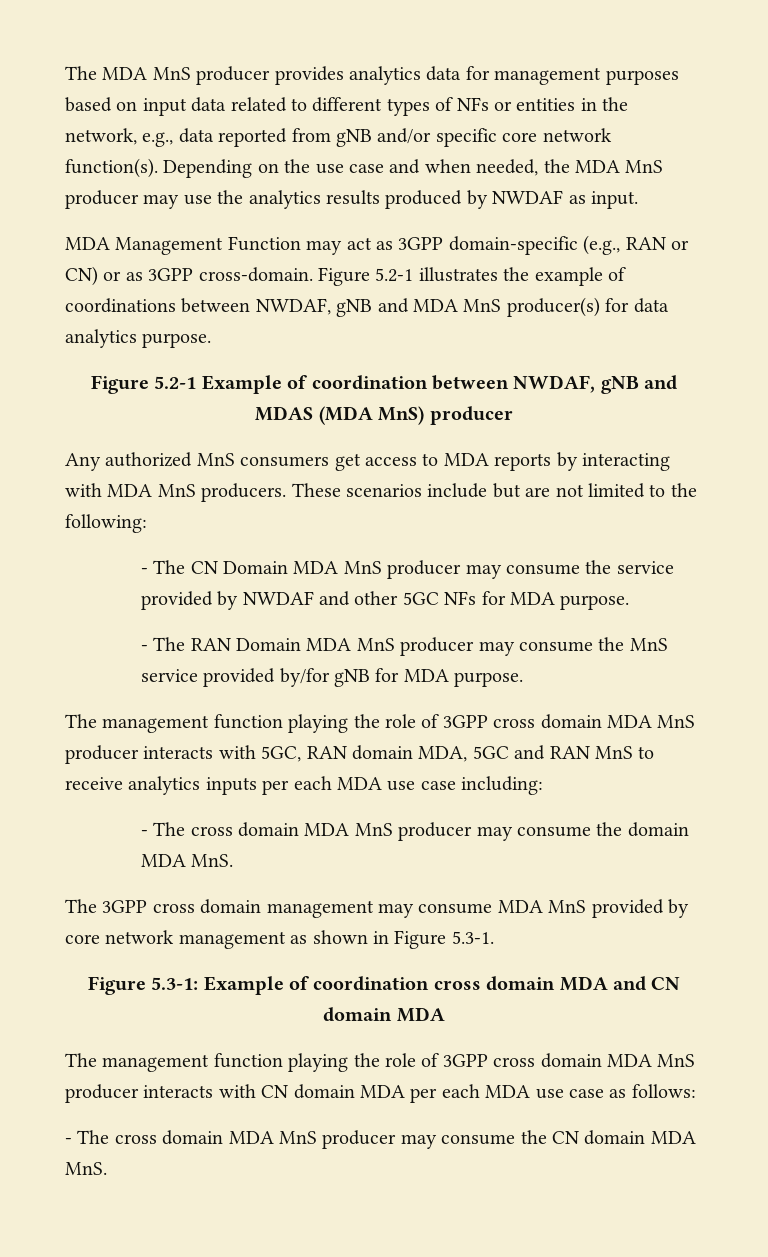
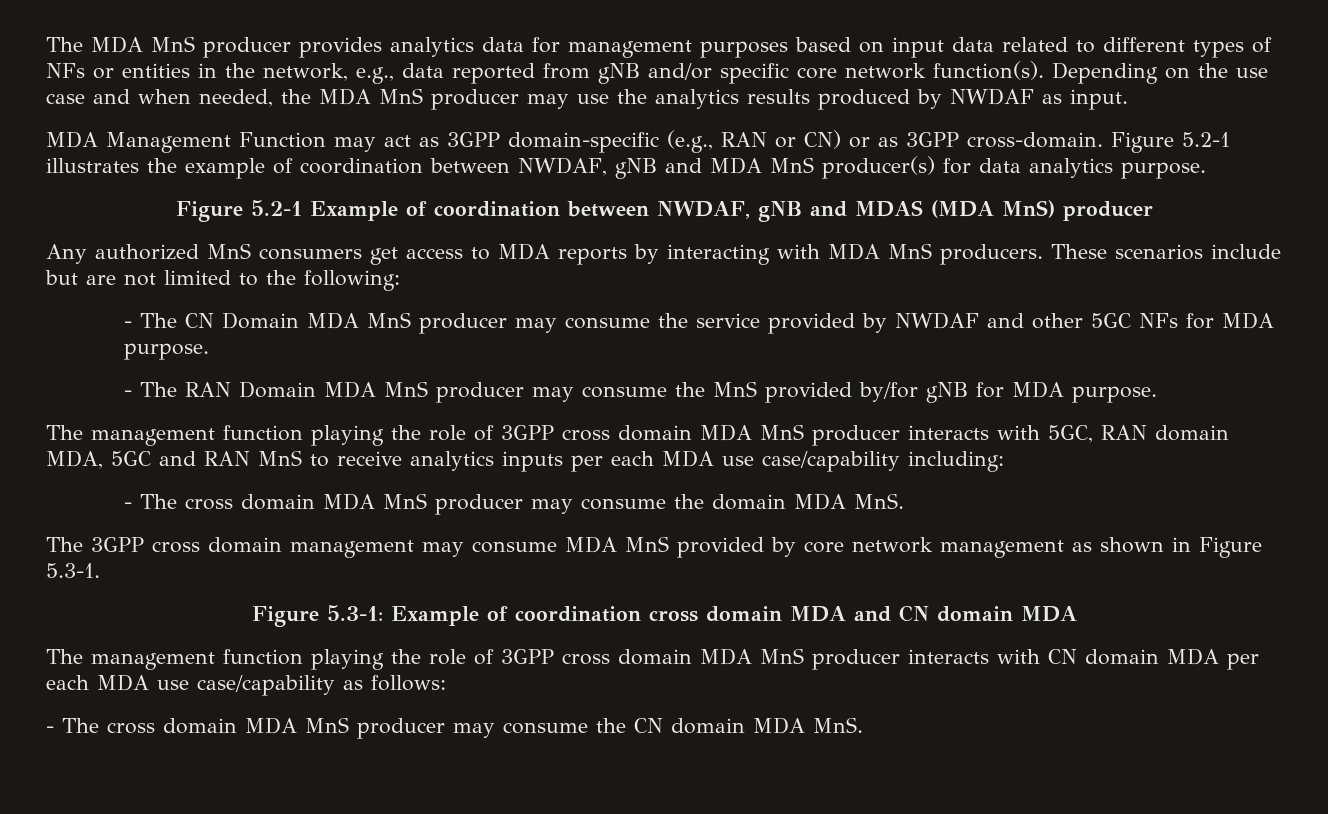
- Figure 5.2-1 illustrates the example of coordinations between NWDAF, gNB and MDA MnS producer(s) for data analytics purpose.
+ Figure 5.2-1 illustrates the example of coordination between NWDAF, gNB and MDA MnS producer(s) for data analytics purpose.
- - The RAN Domain MDA MnS producer may consume the MnS service provided by/for gNB for MDA purpose.
+ - The RAN Domain MDA MnS producer may consume the MnS provided by/for gNB for MDA purpose.
- The management function playing the role of 3GPP cross domain MDA MnS producer interacts with 5GC, RAN domain MDA, 5GC and RAN MnS to receive analytics inputs per each MDA use case including:
+ The management function playing the role of 3GPP cross domain MDA MnS producer interacts with 5GC, RAN domain MDA, 5GC and RAN MnS to receive analytics inputs per each MDA use case/capability including:
- The management function playing the role of 3GPP cross domain MDA MnS producer interacts with CN domain MDA per each MDA use case as follows:
+ The management function playing the role of 3GPP cross domain MDA MnS producer interacts with CN domain MDA per each MDA use case/capability as follows:

